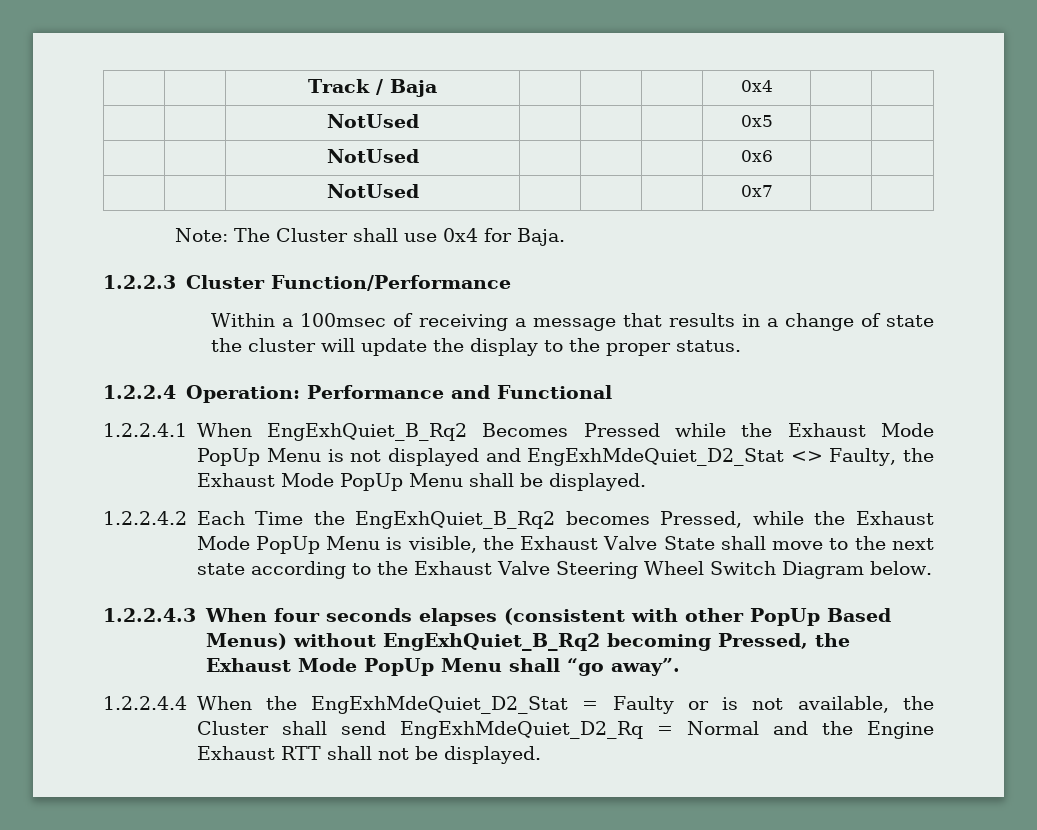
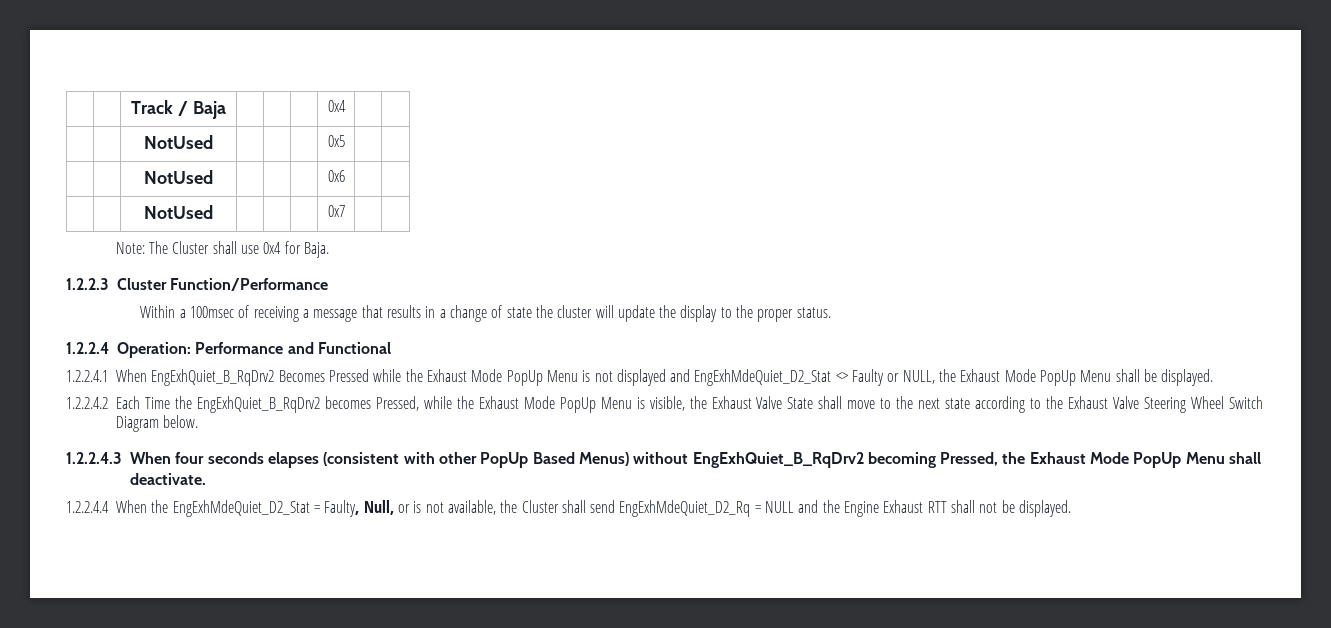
- 1.2.2.4.1 When EngExhQuiet_B_Rq2 Becomes Pressed while the Exhaust Mode PopUp Menu is not displayed and EngExhMdeQuiet_D2_Stat <> Faulty, the Exhaust Mode PopUp Menu shall be displayed.
+ 1.2.2.4.1 When EngExhQuiet_B_RqDrv2 Becomes Pressed while the Exhaust Mode PopUp Menu is not displayed and EngExhMdeQuiet_D2_Stat <> Faulty or NULL, the Exhaust Mode PopUp Menu shall be displayed.
- 1.2.2.4.2 Each Time the EngExhQuiet_B_Rq2 becomes Pressed, while the Exhaust Mode PopUp Menu is visible, the Exhaust Valve State shall move to the next state according to the Exhaust Valve Steering Wheel Switch Diagram below.
+ 1.2.2.4.2 Each Time the EngExhQuiet_B_RqDrv2 becomes Pressed, while the Exhaust Mode PopUp Menu is visible, the Exhaust Valve State shall move to the next state according to the Exhaust Valve Steering Wheel Switch Diagram below.
- 1.2.2.4.3 When four seconds elapses (consistent with other PopUp Based Menus) without EngExhQuiet_B_Rq2 becoming Pressed, the Exhaust Mode PopUp Menu shall “go away”.
+ 1.2.2.4.3 When four seconds elapses (consistent with other PopUp Based Menus) without EngExhQuiet_B_RqDrv2 becoming Pressed, the Exhaust Mode PopUp Menu shall deactivate.
- 1.2.2.4.4 When the EngExhMdeQuiet_D2_Stat = Faulty or is not available, the Cluster shall send EngExhMdeQuiet_D2_Rq = Normal and the Engine Exhaust RTT shall not be displayed.
+ 1.2.2.4.4 When the EngExhMdeQuiet_D2_Stat = Faulty, Null, or is not available, the Cluster shall send EngExhMdeQuiet_D2_Rq = NULL and the Engine Exhaust RTT shall not be displayed.

